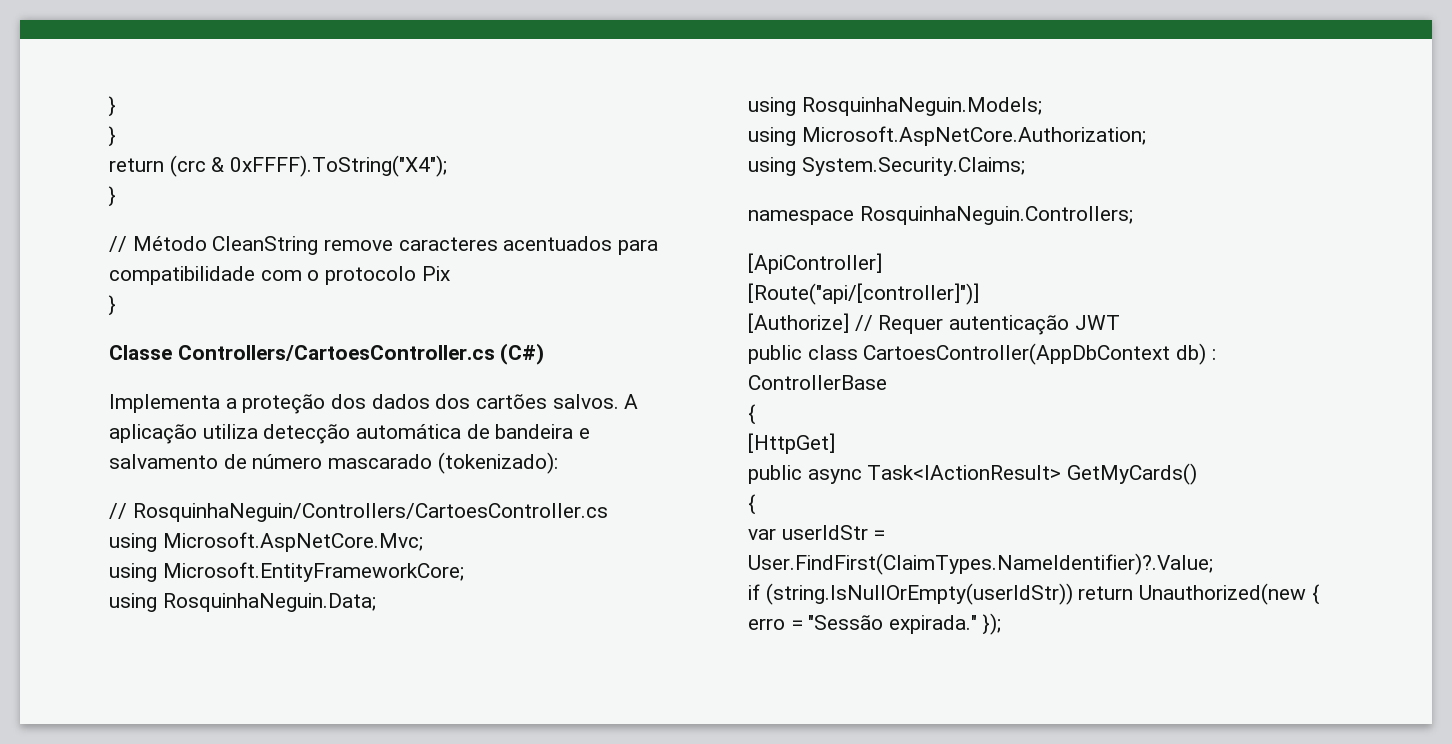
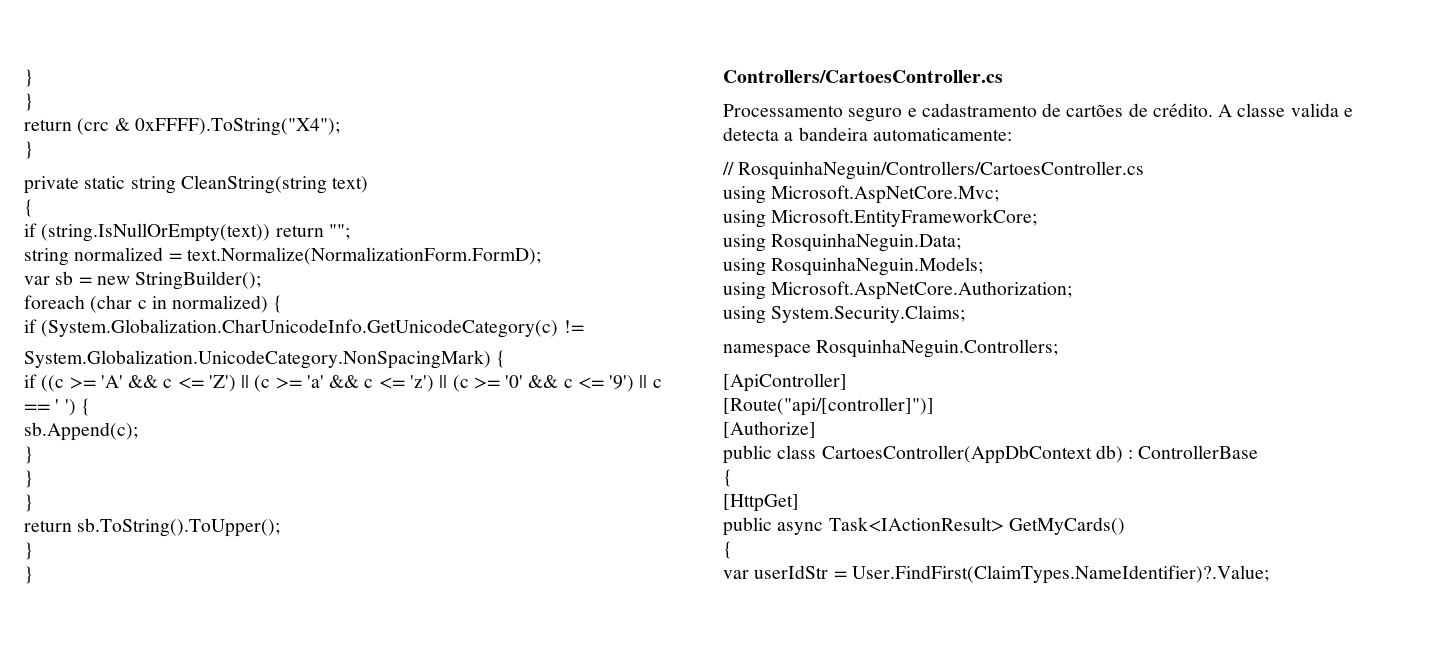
- // Método CleanString remove caracteres acentuados para compatibilidade com o protocolo Pix
+ private static string CleanString(string text)
+ {
+ if (string.IsNullOrEmpty(text)) return "";
+ string normalized = text.Normalize(NormalizationForm.FormD);
+ var sb = new StringBuilder();
+ foreach (char c in normalized) {
+ if (System.Globalization.CharUnicodeInfo.GetUnicodeCategory(c) !=
+ System.Globalization.UnicodeCategory.NonSpacingMark) {
+ if ((c >= 'A' && c <= 'Z') || (c >= 'a' && c <= 'z') || (c >= '0' && c <= '9') || c == ' ') {
+ sb.Append(c);
  }
- Classe Controllers/CartoesController.cs (C#)
- Implementa a proteção dos dados dos cartões salvos. A aplicação utiliza detecção automática de bandeira e salvamento de número mascarado (tokenizado):
+ }
+ }
+ return sb.ToString().ToUpper();
+ }
+ }
+ Controllers/CartoesController.cs
+ Processamento seguro e cadastramento de cartões de crédito. A classe valida e detecta a bandeira automaticamente:
- [Authorize] // Requer autenticação JWT
+ [Authorize]
- if (string.IsNullOrEmpty(userIdStr)) return Unauthorized(new { erro = "Sessão expirada." });

